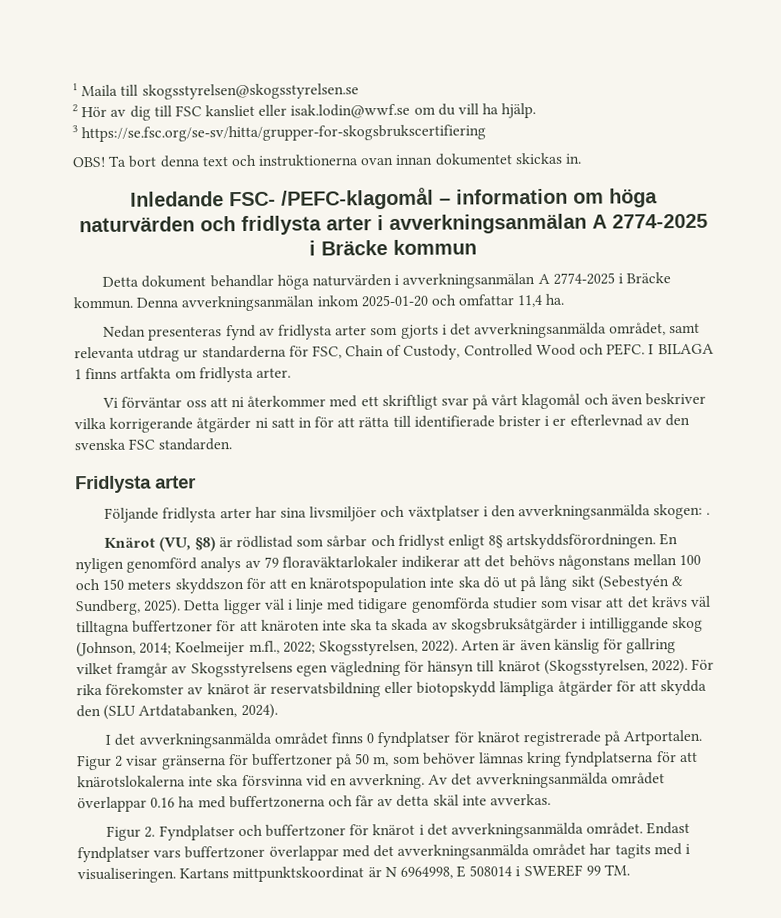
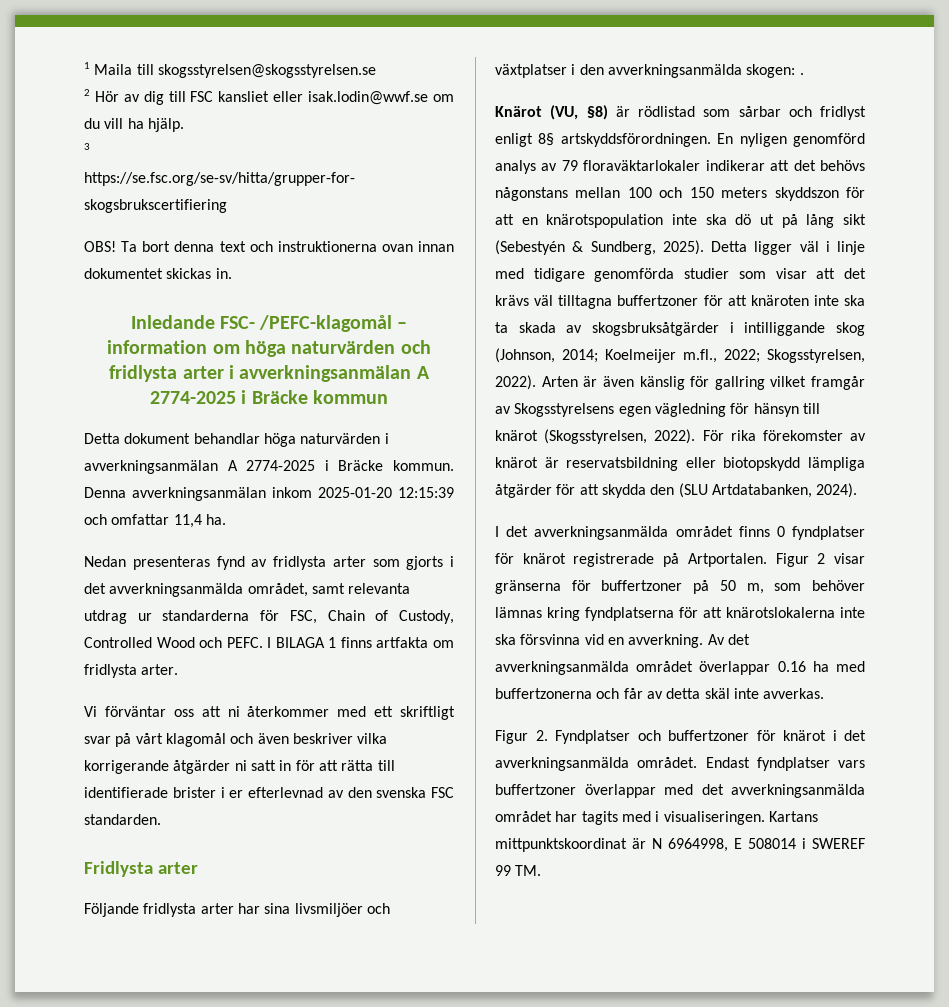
- Denna avverkningsanmälan inkom 2025-01-20 och omfattar 11,4 ha.
+ Denna avverkningsanmälan inkom 2025-01-20 12:15:39 och omfattar 11,4 ha.

